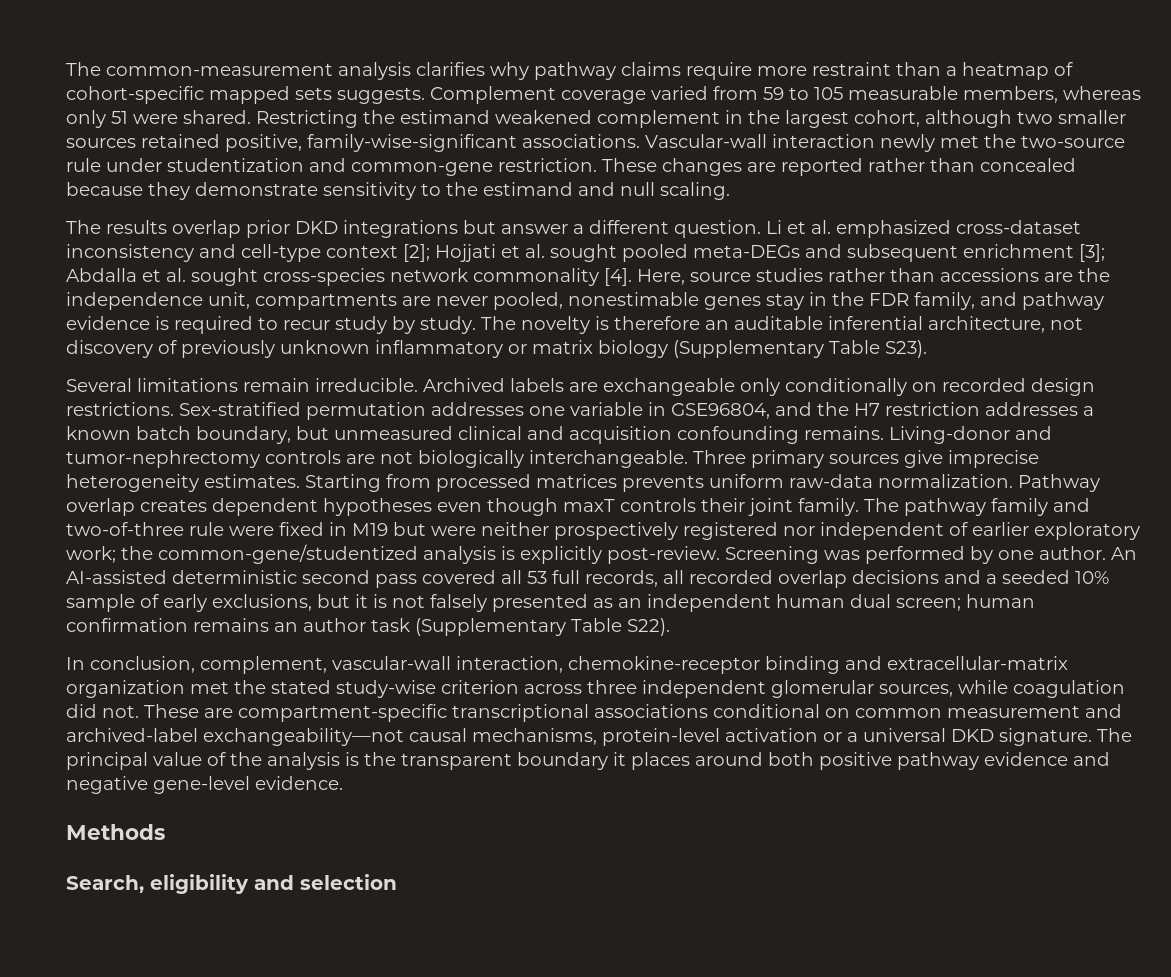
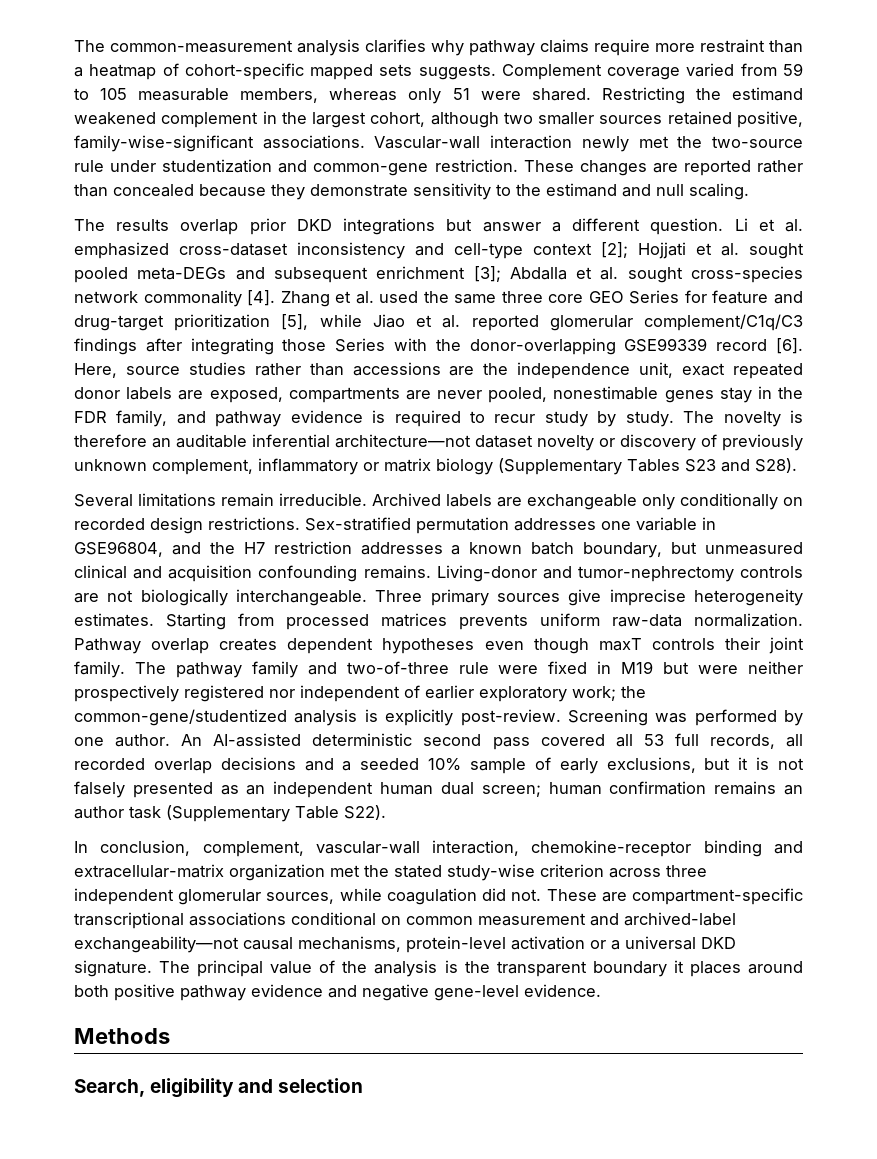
+ Zhang et al. used the same three core GEO Series for feature and drug-target prioritization [5], while Jiao et al. reported glomerular complement/C1q/C3 findings after integrating those Series with the donor-overlapping GSE99339 record [6].
- Here, source studies rather than accessions are the independence unit, compartments are never pooled, nonestimable genes stay in the FDR family, and pathway evidence is required to recur study by study.
+ Here, source studies rather than accessions are the independence unit, exact repeated donor labels are exposed, compartments are never pooled, nonestimable genes stay in the FDR family, and pathway evidence is required to recur study by study.
- The novelty is therefore an auditable inferential architecture, not discovery of previously unknown inflammatory or matrix biology (Supplementary Table S23).
+ The novelty is therefore an auditable inferential architecture—not dataset novelty or discovery of previously unknown complement, inflammatory or matrix biology (Supplementary Tables S23 and S28).

